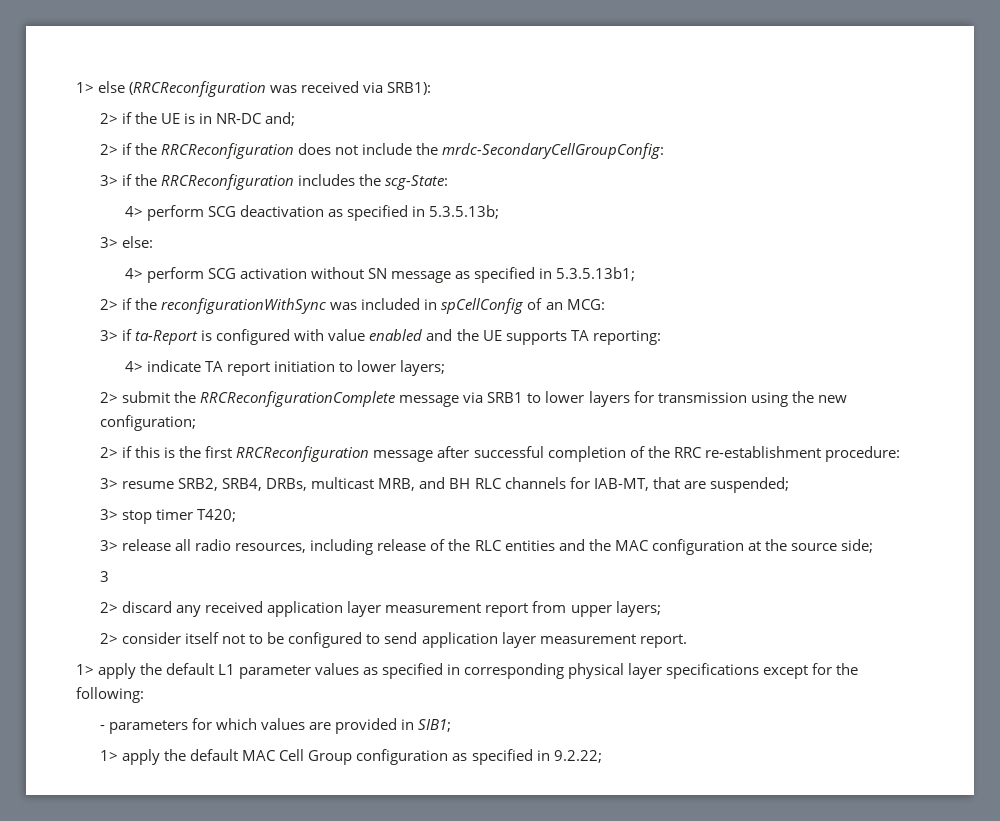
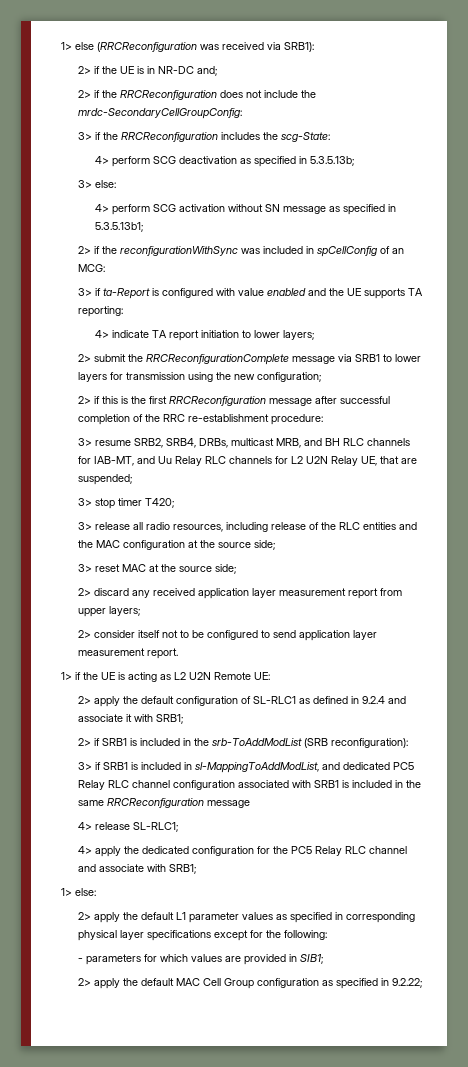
- 3> resume SRB2, SRB4, DRBs, multicast MRB, and BH RLC channels for IAB-MT, that are suspended;
+ 3> resume SRB2, SRB4, DRBs, multicast MRB, and BH RLC channels for IAB-MT, and Uu Relay RLC channels for L2 U2N Relay UE, that are suspended;
- 3
+ 3> reset MAC at the source side;
- 1> apply the default L1 parameter values as specified in corresponding physical layer specifications except for the following:
+ 1> if the UE is acting as L2 U2N Remote UE:
+ 2> apply the default configuration of SL-RLC1 as defined in 9.2.4 and associate it with SRB1;
+ 2> if SRB1 is included in the srb-ToAddModList (SRB reconfiguration):
+ 3> if SRB1 is included in sl-MappingToAddModList, and dedicated PC5 Relay RLC channel configuration associated with SRB1 is included in the same RRCReconfiguration message
+ 4> release SL-RLC1;
+ 4> apply the dedicated configuration for the PC5 Relay RLC channel and associate with SRB1;
+ 1> else:
+ 2> apply the default L1 parameter values as specified in corresponding physical layer specifications except for the following:
- 1> apply the default MAC Cell Group configuration as specified in 9.2.22;
+ 2> apply the default MAC Cell Group configuration as specified in 9.2.22;

